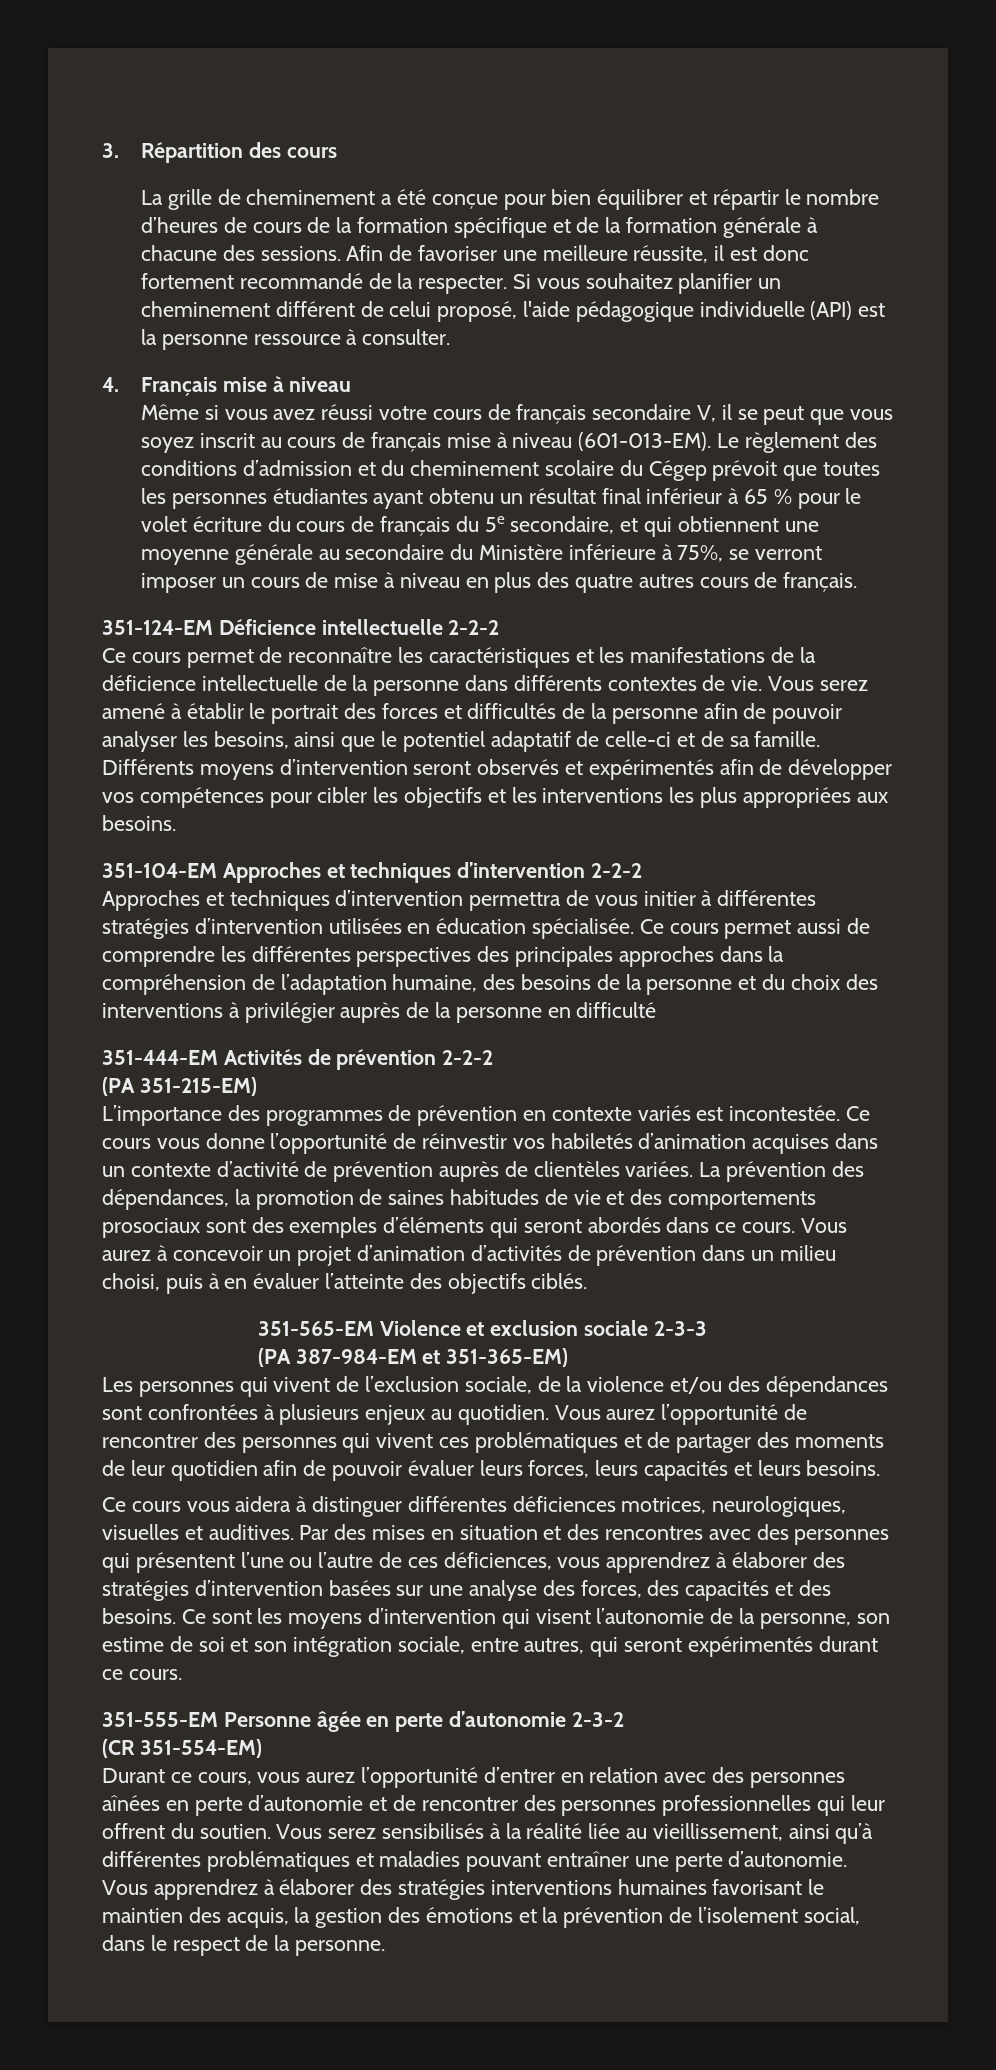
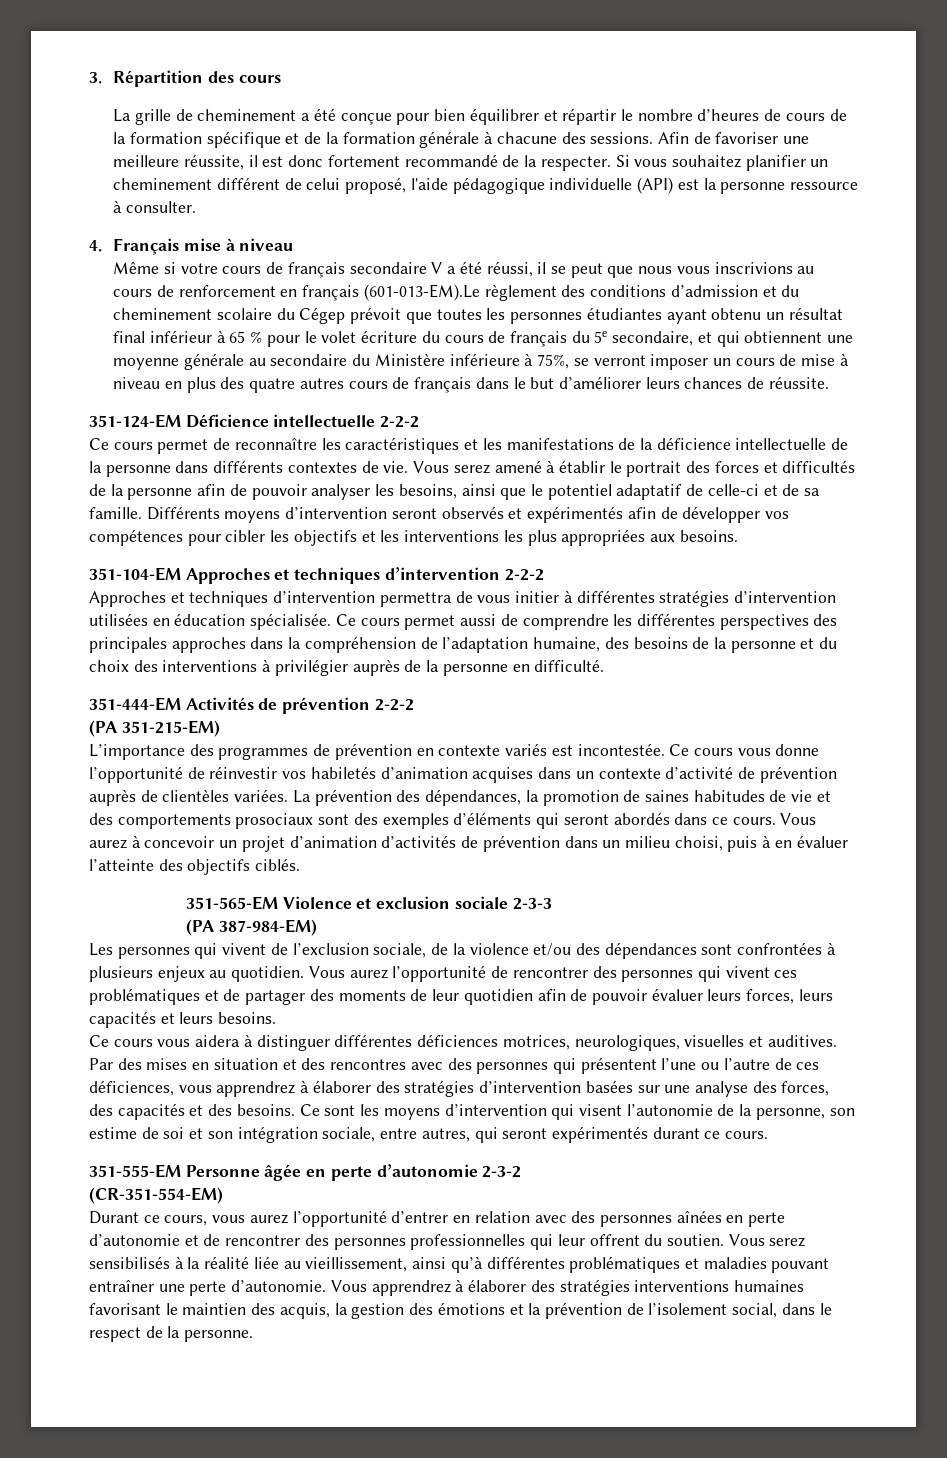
- Même si vous avez réussi votre cours de français secondaire V, il se peut que vous soyez inscrit au cours de français mise à niveau (601-013-EM). Le règlement des conditions d’admission et du cheminement scolaire du Cégep prévoit que toutes les personnes étudiantes ayant obtenu un résultat final inférieur à 65 % pour le volet écriture du cours de français du 5e secondaire, et qui obtiennent une moyenne générale au secondaire du Ministère inférieure à 75%, se verront imposer un cours de mise à niveau en plus des quatre autres cours de français.
+ Même si votre cours de français secondaire V a été réussi, il se peut que nous vous inscrivions au cours de renforcement en français (601-013-EM).Le règlement des conditions d’admission et du cheminement scolaire du Cégep prévoit que toutes les personnes étudiantes ayant obtenu un résultat final inférieur à 65 % pour le volet écriture du cours de français du 5e secondaire, et qui obtiennent une moyenne générale au secondaire du Ministère inférieure à 75%, se verront imposer un cours de mise à niveau en plus des quatre autres cours de français dans le but d’améliorer leurs chances de réussite.
- Ce cours permet aussi de comprendre les différentes perspectives des principales approches dans la compréhension de l’adaptation humaine, des besoins de la personne et du choix des interventions à privilégier auprès de la personne en difficulté
+ Ce cours permet aussi de comprendre les différentes perspectives des principales approches dans la compréhension de l’adaptation humaine, des besoins de la personne et du choix des interventions à privilégier auprès de la personne en difficulté.
- (PA 387-984-EM et 351-365-EM)
+ (PA 387-984-EM)
- (CR 351-554-EM)
+ (CR-351-554-EM)

